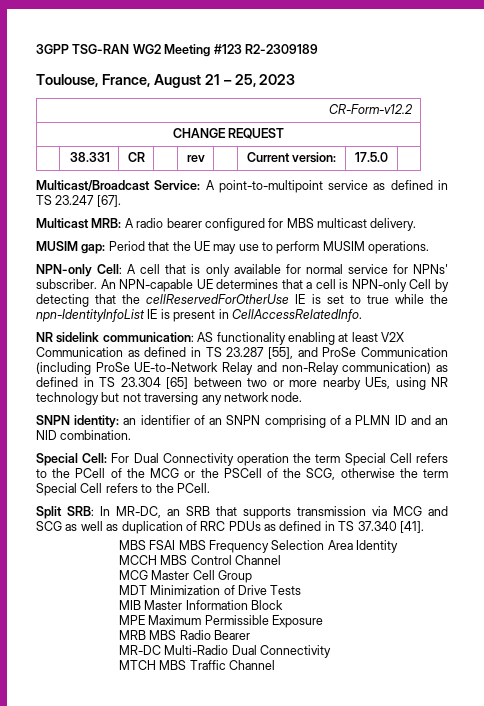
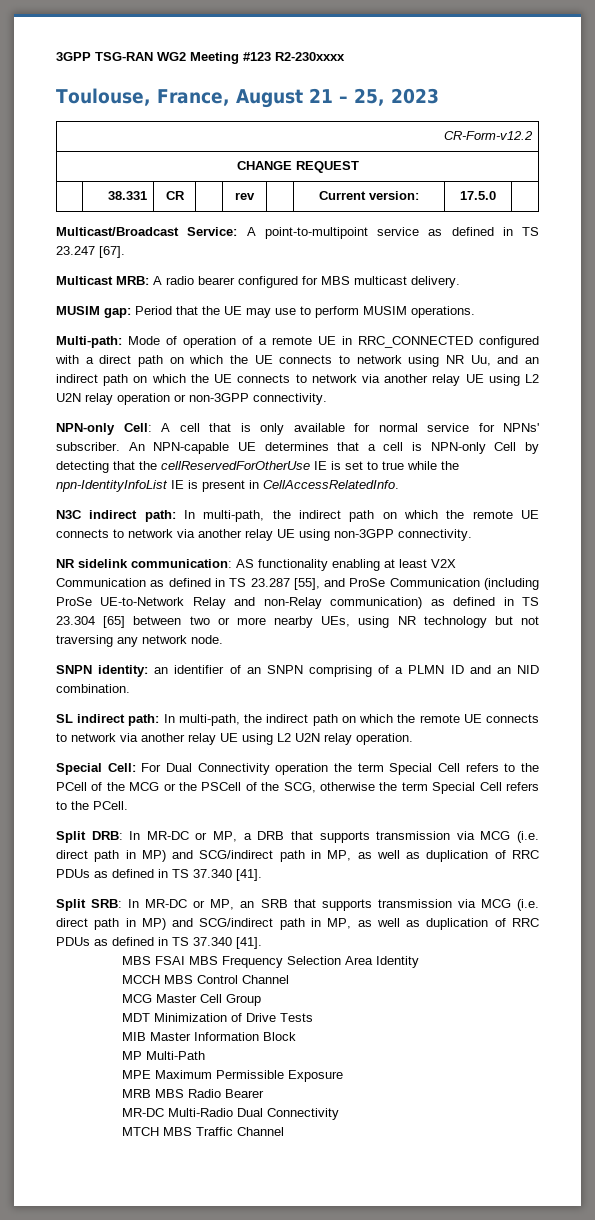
- 3GPP TSG-RAN WG2 Meeting #123 R2-2309189
+ 3GPP TSG-RAN WG2 Meeting #123 R2-230xxxx
+ Multi-path: Mode of operation of a remote UE in RRC_CONNECTED configured with a direct path on which the UE connects to network using NR Uu, and an indirect path on which the UE connects to network via another relay UE using L2 U2N relay operation or non-3GPP connectivity.
+ N3C indirect path: In multi-path, the indirect path on which the remote UE connects to network via another relay UE using non-3GPP connectivity.
+ SL indirect path: In multi-path, the indirect path on which the remote UE connects to network via another relay UE using L2 U2N relay operation.
+ Split DRB: In MR-DC or MP, a DRB that supports transmission via MCG (i.e. direct path in MP) and SCG/indirect path in MP, as well as duplication of RRC PDUs as defined in TS 37.340 [41].
- Split SRB: In MR-DC, an SRB that supports transmission via MCG and SCG as well as duplication of RRC PDUs as defined in TS 37.340 [41].
+ Split SRB: In MR-DC or MP, an SRB that supports transmission via MCG (i.e. direct path in MP) and SCG/indirect path in MP, as well as duplication of RRC PDUs as defined in TS 37.340 [41].
+ MP Multi-Path

